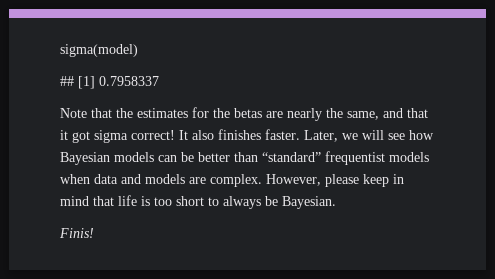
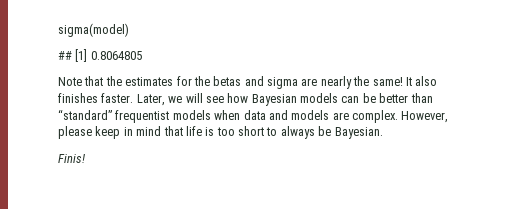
- ## [1] 0.7958337
+ ## [1] 0.8064805
- Note that the estimates for the betas are nearly the same, and that it got sigma correct!
+ Note that the estimates for the betas and sigma are nearly the same!

